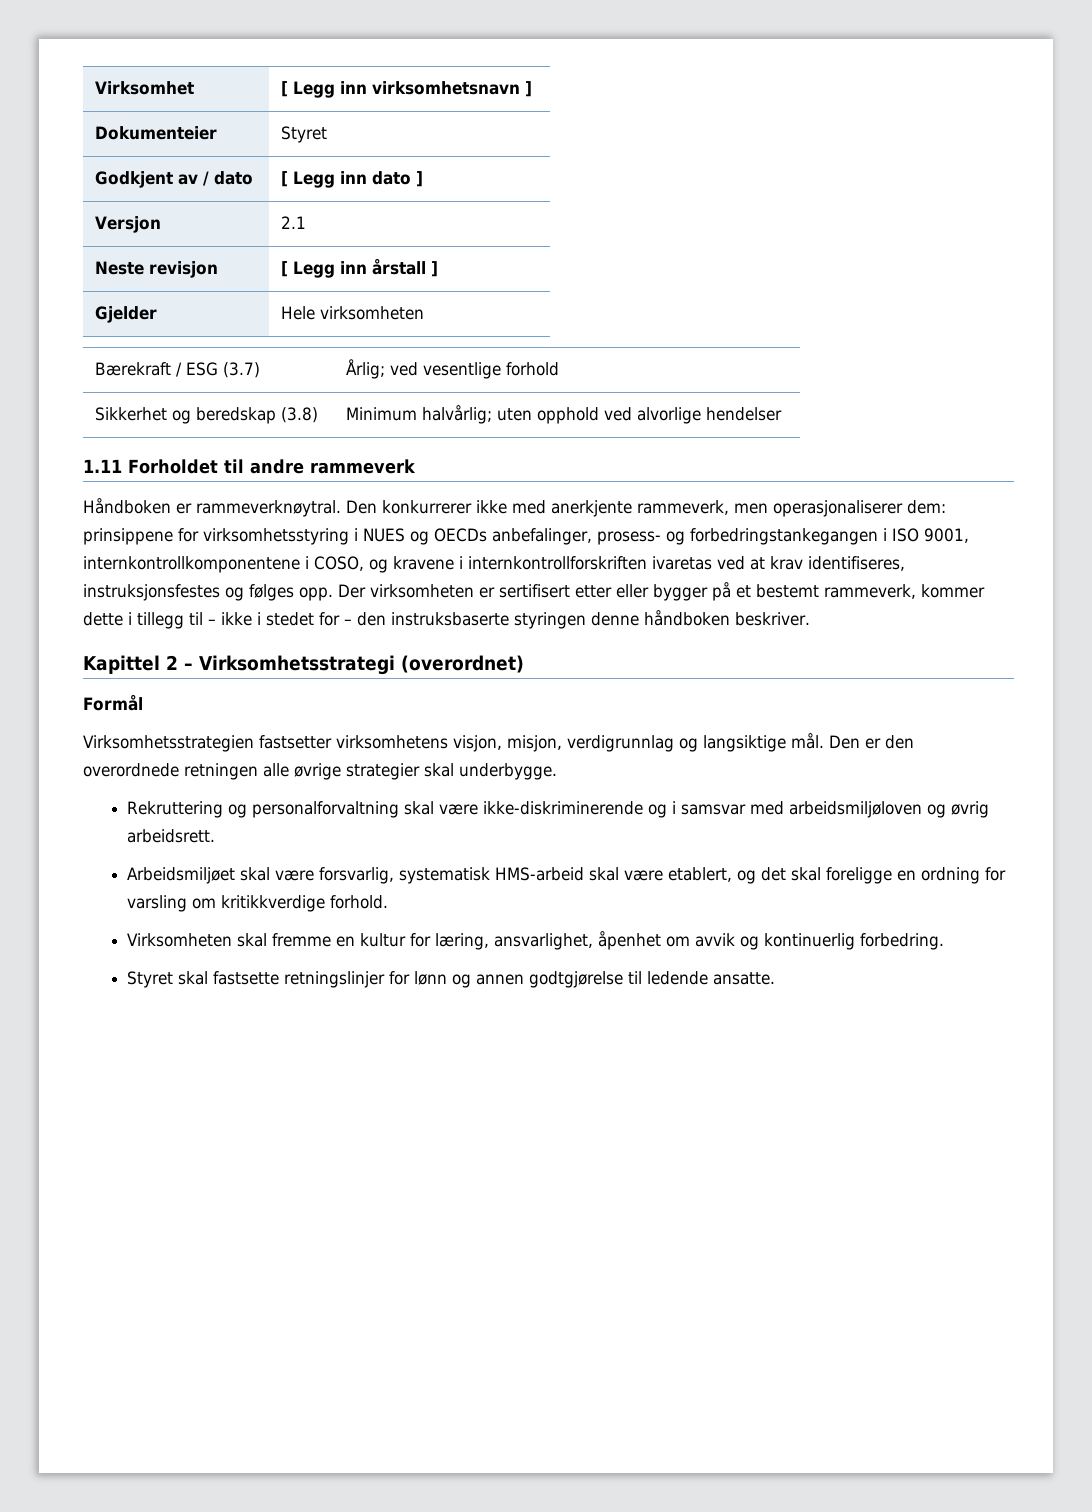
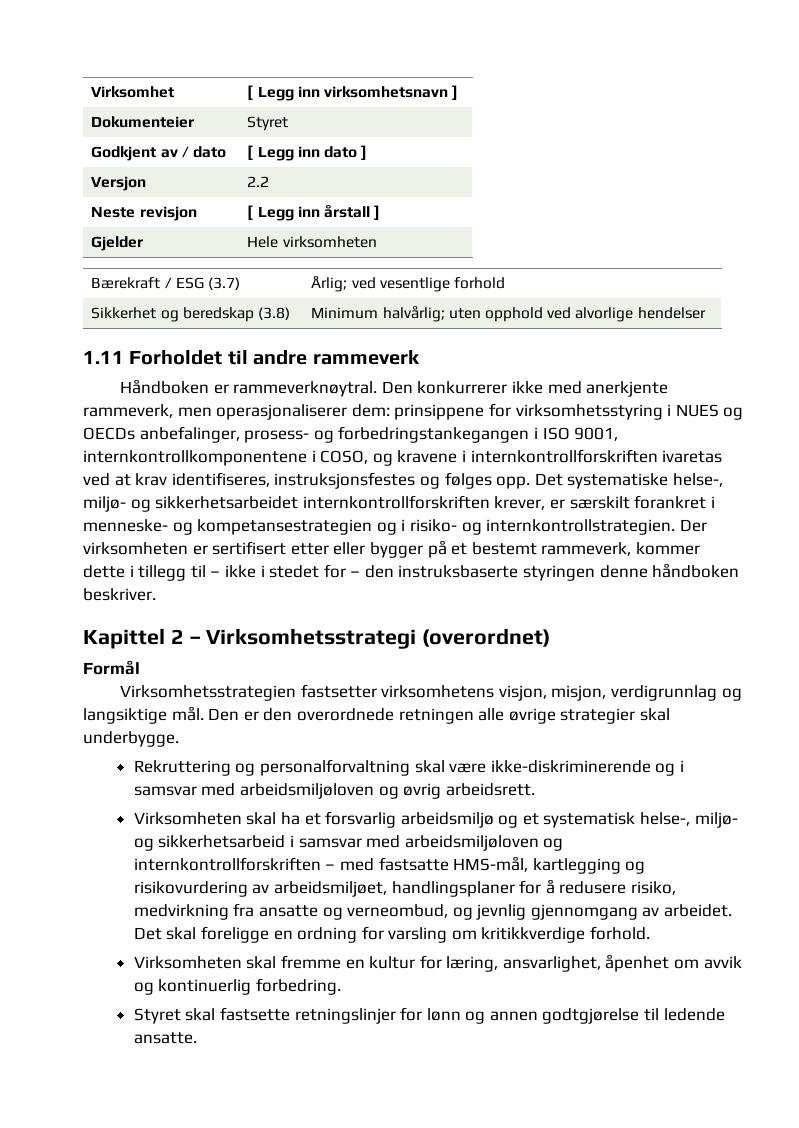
- Versjon | 2.1
+ Versjon | 2.2
+ Det systematiske helse-, miljø- og sikkerhetsarbeidet internkontrollforskriften krever, er særskilt forankret i menneske- og kompetansestrategien og i risiko- og internkontrollstrategien.
- Arbeidsmiljøet skal være forsvarlig, systematisk HMS-arbeid skal være etablert, og det skal foreligge en ordning for varsling om kritikkverdige forhold.
+ Virksomheten skal ha et forsvarlig arbeidsmiljø og et systematisk helse-, miljø- og sikkerhetsarbeid i samsvar med arbeidsmiljøloven og internkontrollforskriften – med fastsatte HMS-mål, kartlegging og risikovurdering av arbeidsmiljøet, handlingsplaner for å redusere risiko, medvirkning fra ansatte og verneombud, og jevnlig gjennomgang av arbeidet. Det skal foreligge en ordning for varsling om kritikkverdige forhold.

